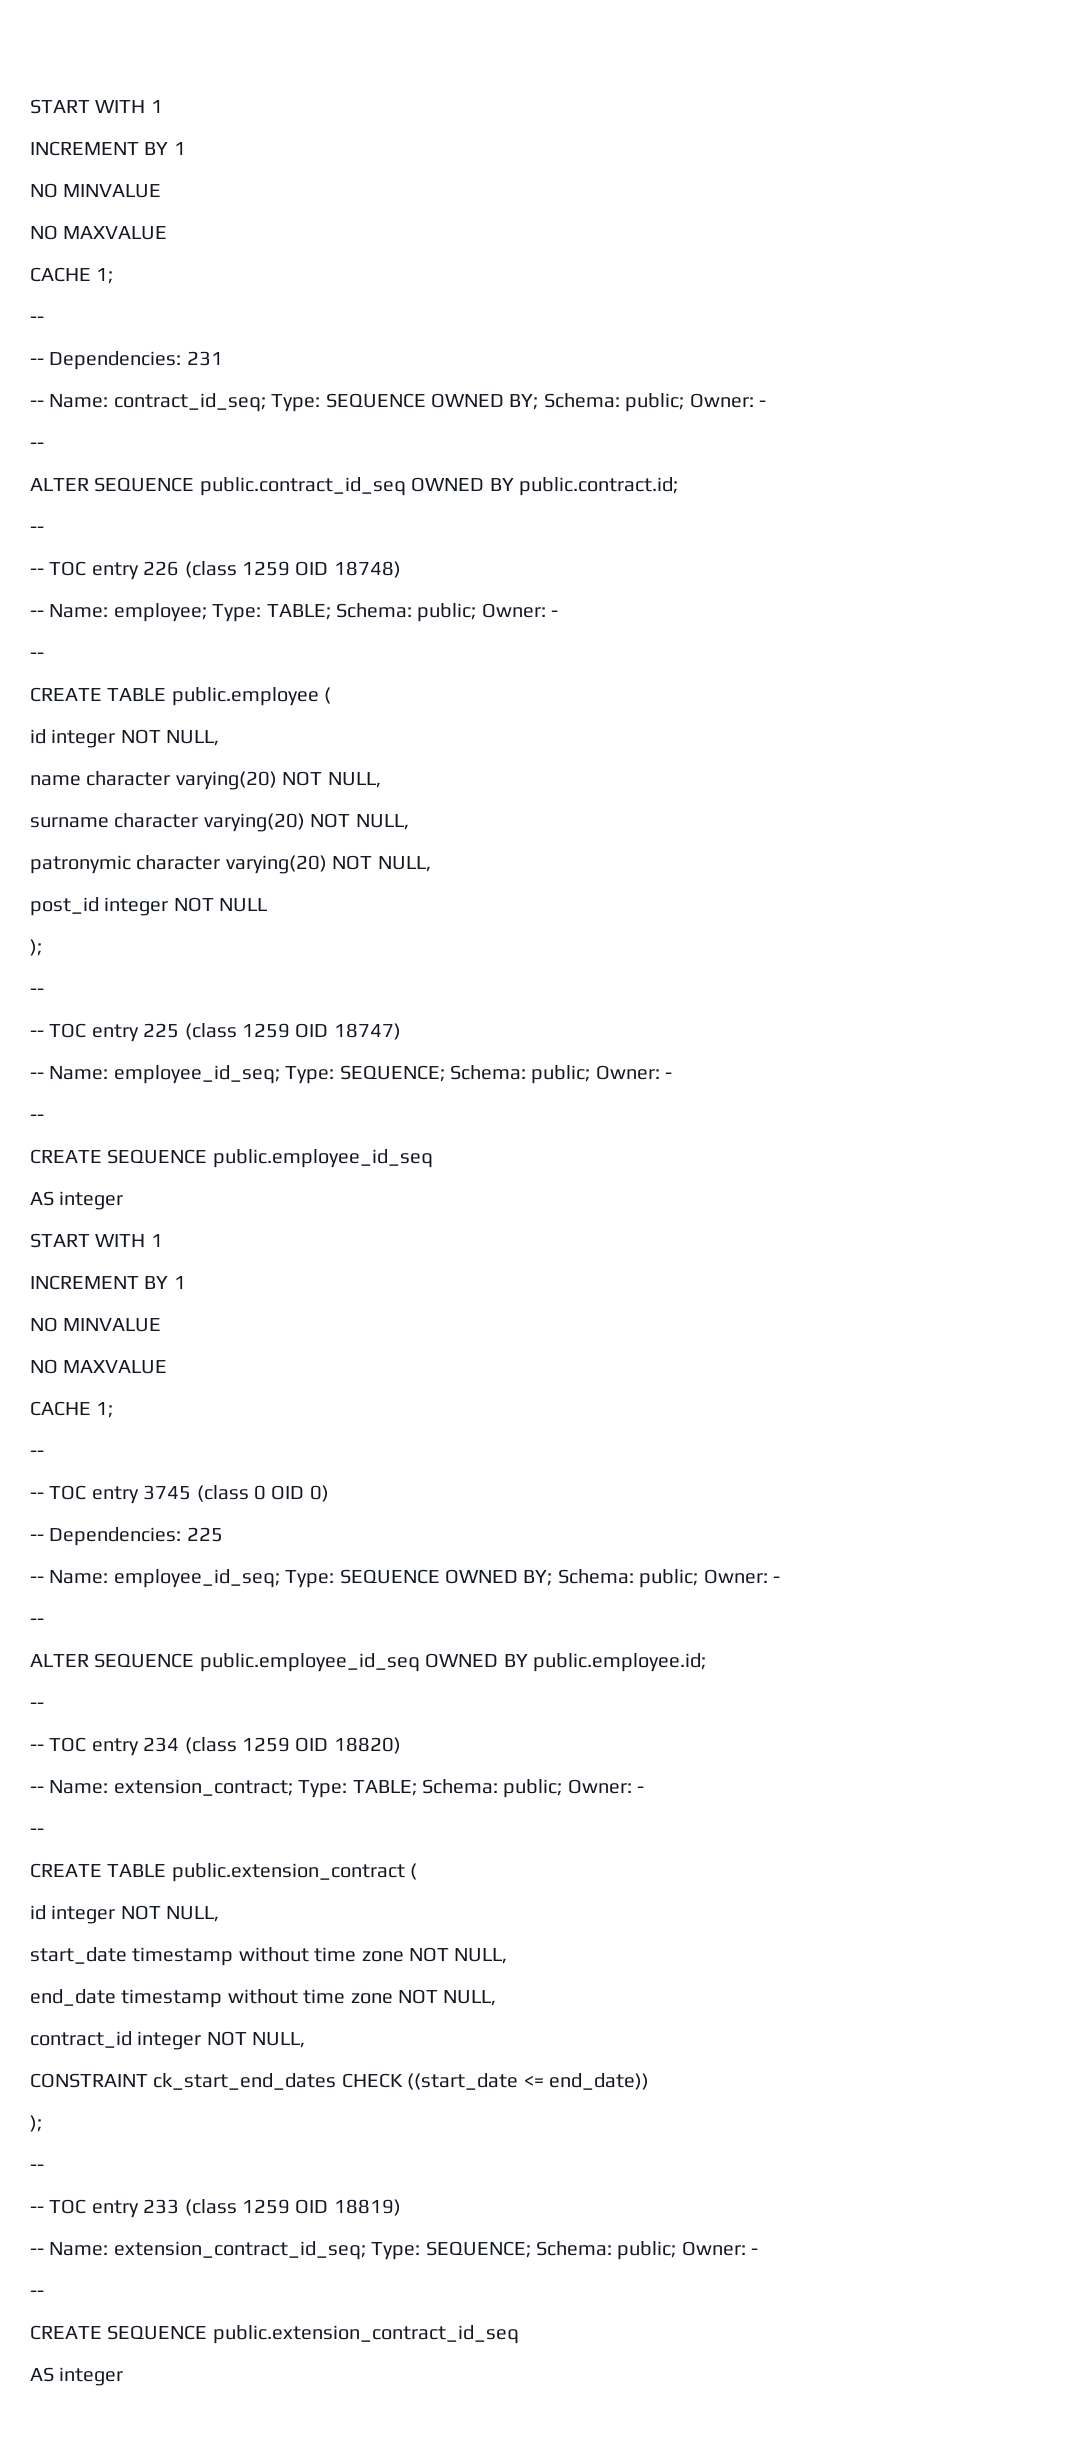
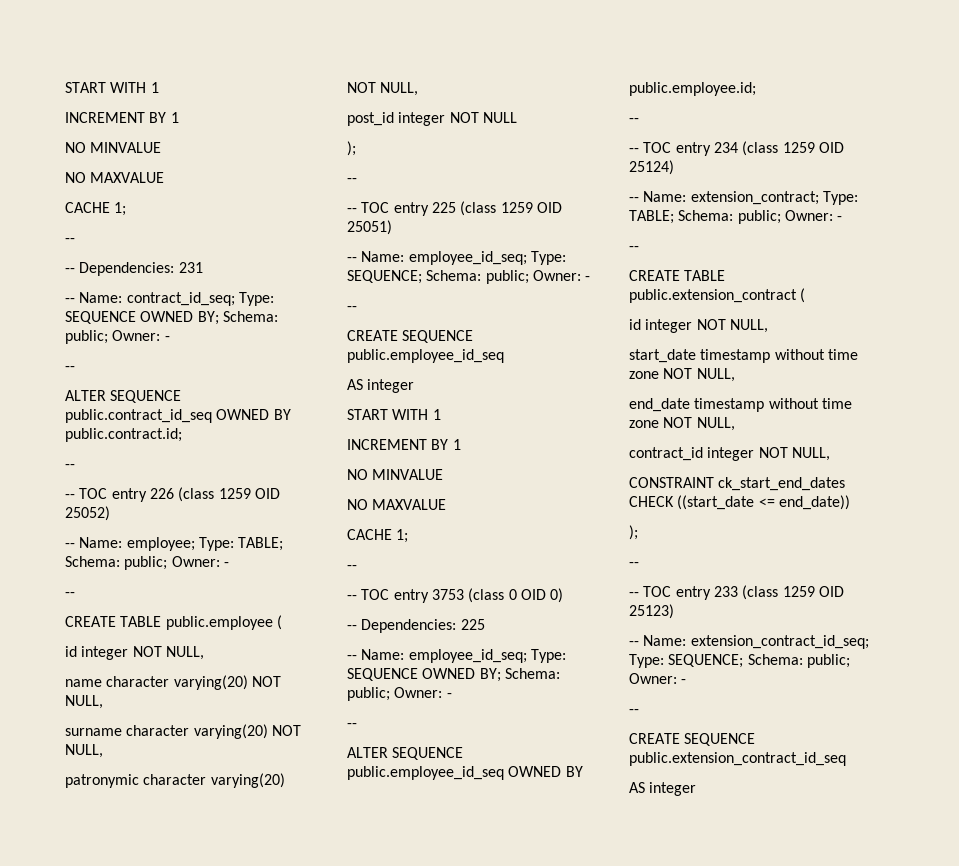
- -- TOC entry 226 (class 1259 OID 18748)
+ -- TOC entry 226 (class 1259 OID 25052)
- -- TOC entry 225 (class 1259 OID 18747)
+ -- TOC entry 225 (class 1259 OID 25051)
- -- TOC entry 3745 (class 0 OID 0)
+ -- TOC entry 3753 (class 0 OID 0)
- -- TOC entry 234 (class 1259 OID 18820)
+ -- TOC entry 234 (class 1259 OID 25124)
- -- TOC entry 233 (class 1259 OID 18819)
+ -- TOC entry 233 (class 1259 OID 25123)

